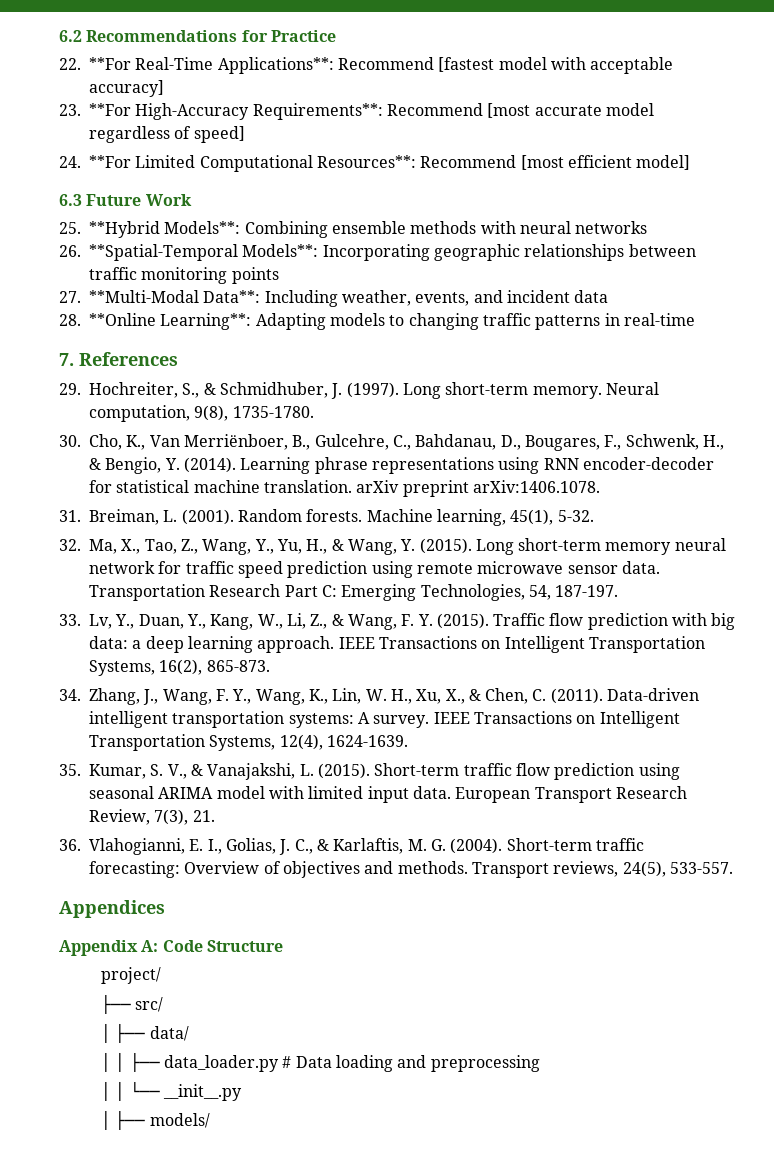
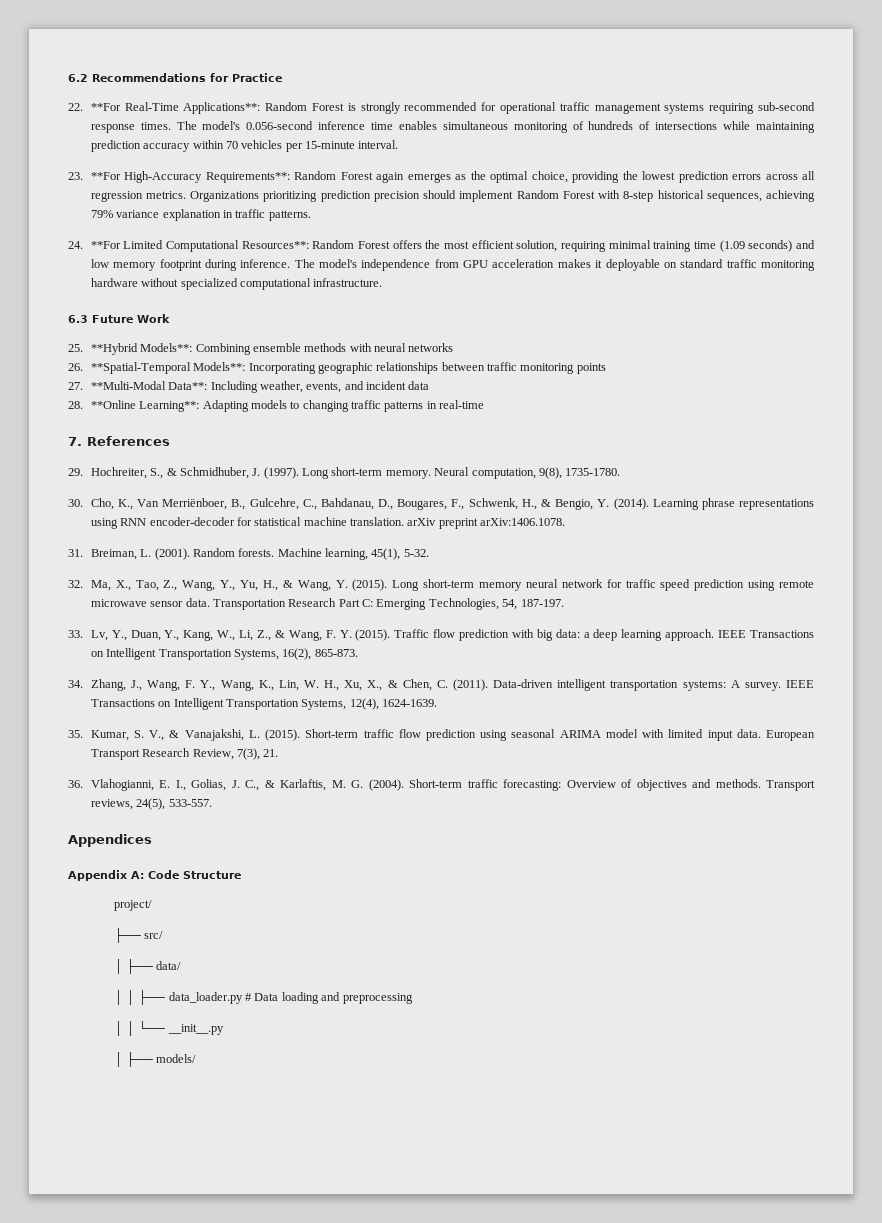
- 22. **For Real-Time Applications**: Recommend [fastest model with acceptable accuracy]
- 23. **For High-Accuracy Requirements**: Recommend [most accurate model regardless of speed]
+ 22. **For Real-Time Applications**: Random Forest is strongly recommended for operational traffic management systems requiring sub-second response times. The model's 0.056-second inference time enables simultaneous monitoring of hundreds of intersections while maintaining prediction accuracy within 70 vehicles per 15-minute interval.
+ 23. **For High-Accuracy Requirements**: Random Forest again emerges as the optimal choice, providing the lowest prediction errors across all regression metrics. Organizations prioritizing prediction precision should implement Random Forest with 8-step historical sequences, achieving 79% variance explanation in traffic patterns.
- 24. **For Limited Computational Resources**: Recommend [most efficient model]
+ 24. **For Limited Computational Resources**: Random Forest offers the most efficient solution, requiring minimal training time (1.09 seconds) and low memory footprint during inference. The model's independence from GPU acceleration makes it deployable on standard traffic monitoring hardware without specialized computational infrastructure.

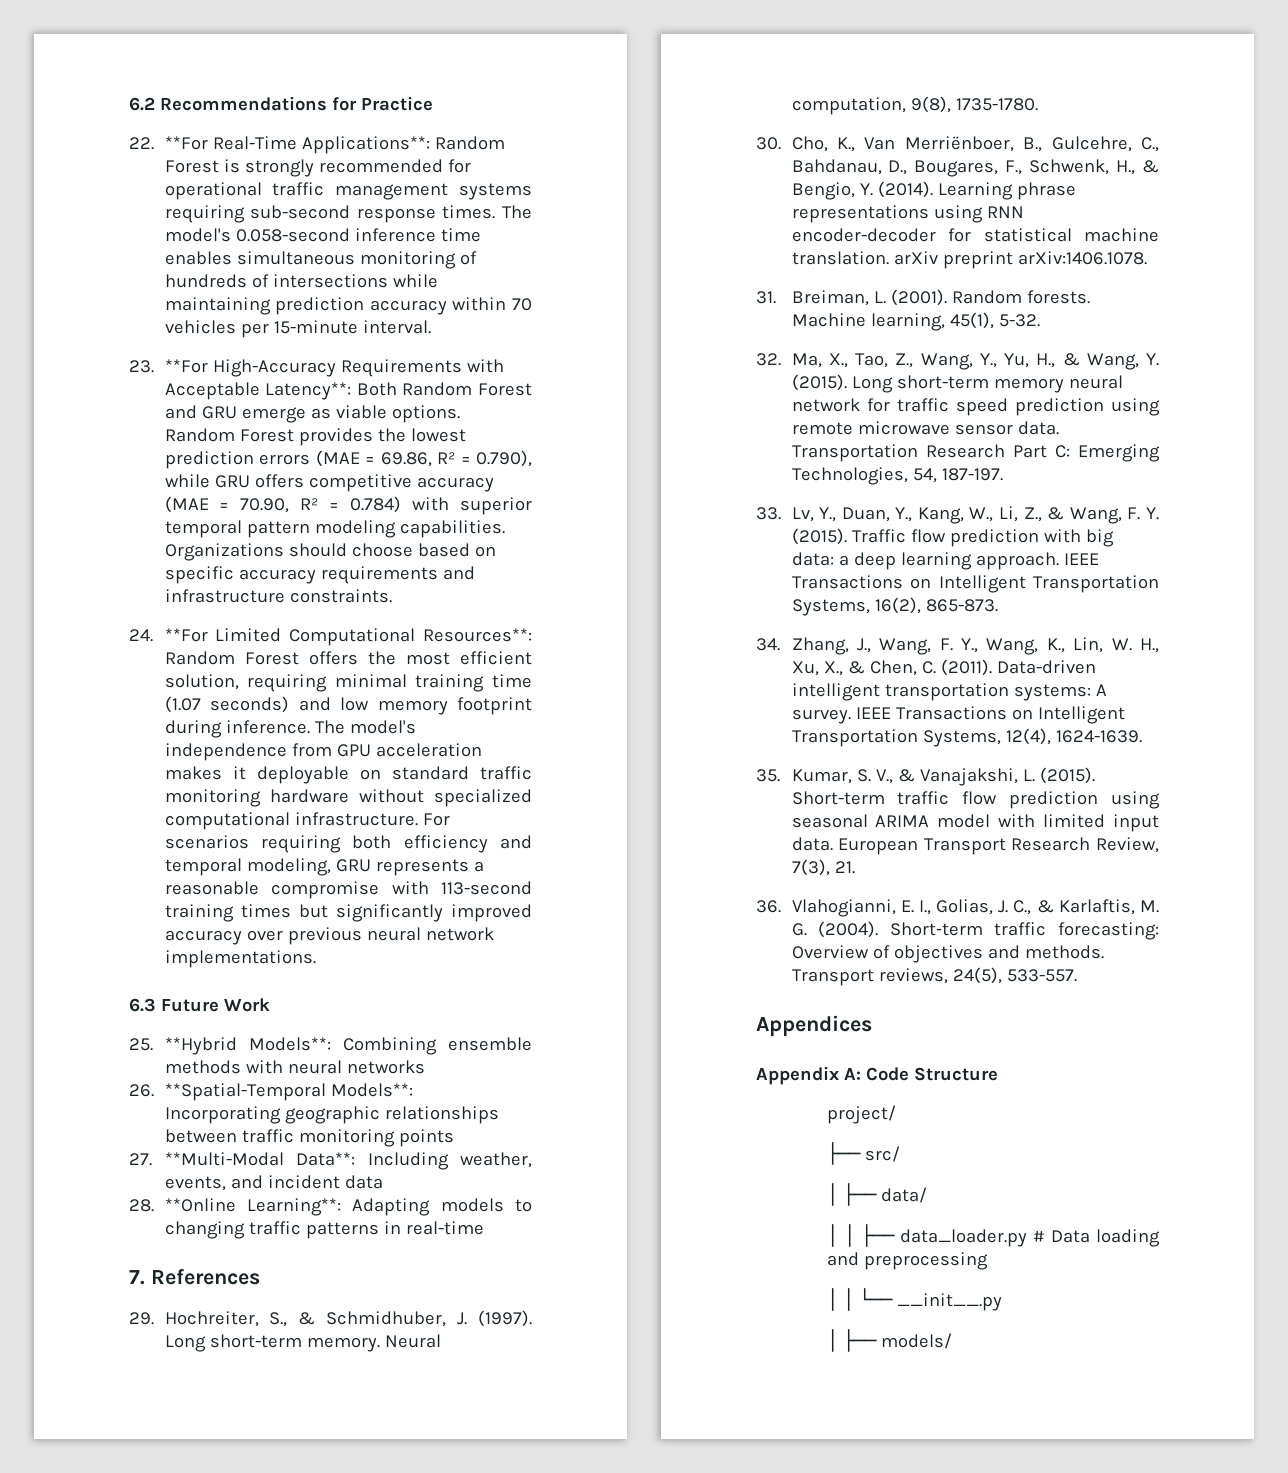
- The model's 0.056-second inference time enables simultaneous monitoring of hundreds of intersections while maintaining prediction accuracy within 70 vehicles per 15-minute interval.
+ The model's 0.058-second inference time enables simultaneous monitoring of hundreds of intersections while maintaining prediction accuracy within 70 vehicles per 15-minute interval.
- 23. **For High-Accuracy Requirements**: Random Forest again emerges as the optimal choice, providing the lowest prediction errors across all regression metrics. Organizations prioritizing prediction precision should implement Random Forest with 8-step historical sequences, achieving 79% variance explanation in traffic patterns.
+ 23. **For High-Accuracy Requirements with Acceptable Latency**: Both Random Forest and GRU emerge as viable options. Random Forest provides the lowest prediction errors (MAE = 69.86, R² = 0.790), while GRU offers competitive accuracy (MAE = 70.90, R² = 0.784) with superior temporal pattern modeling capabilities. Organizations should choose based on specific accuracy requirements and infrastructure constraints.
- 24. **For Limited Computational Resources**: Random Forest offers the most efficient solution, requiring minimal training time (1.09 seconds) and low memory footprint during inference.
+ 24. **For Limited Computational Resources**: Random Forest offers the most efficient solution, requiring minimal training time (1.07 seconds) and low memory footprint during inference.
+ For scenarios requiring both efficiency and temporal modeling, GRU represents a reasonable compromise with 113-second training times but significantly improved accuracy over previous neural network implementations.

